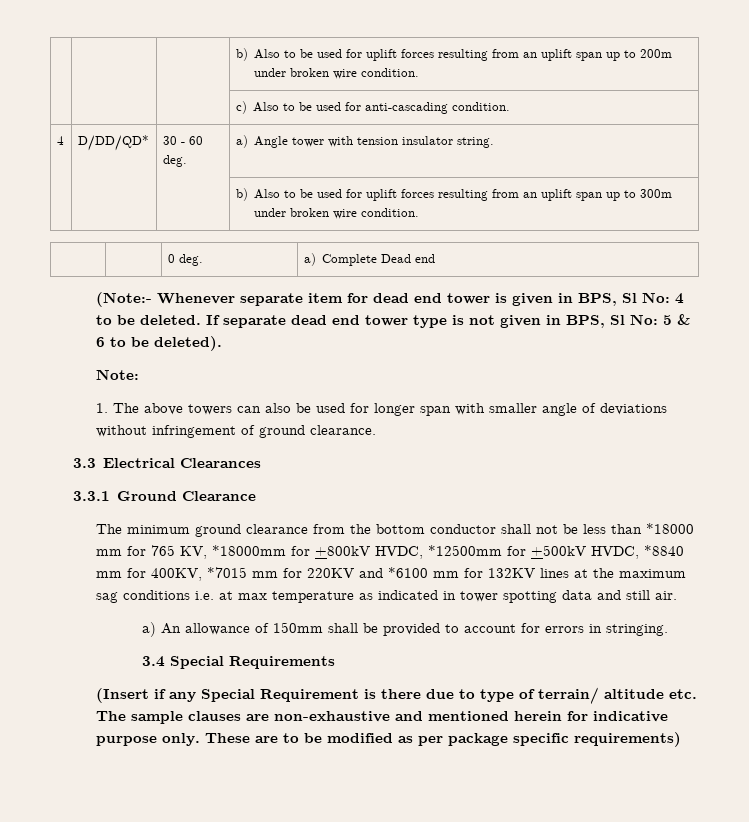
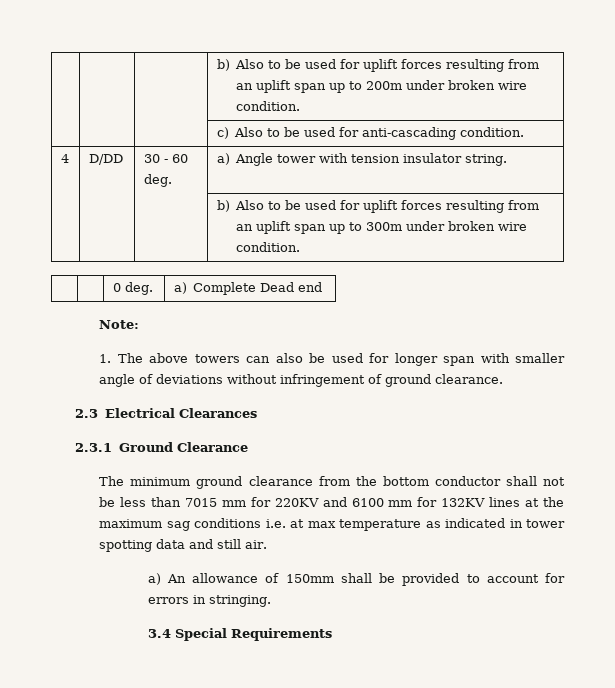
- 4 | D/DD/QD* | 30 - 60 deg. | a) Angle tower with tension insulator string.
+ 4 | D/DD | 30 - 60 deg. | a) Angle tower with tension insulator string.
- (Note:- Whenever separate item for dead end tower is given in BPS, Sl No: 4 to be deleted. If separate dead end tower type is not given in BPS, Sl No: 5 & 6 to be deleted).
- 3.3 Electrical Clearances
+ 2.3 Electrical Clearances
- 3.3.1 Ground Clearance
+ 2.3.1 Ground Clearance
- The minimum ground clearance from the bottom conductor shall not be less than *18000 mm for 765 KV, *18000mm for +800kV HVDC, *12500mm for +500kV HVDC, *8840 mm for 400KV, *7015 mm for 220KV and *6100 mm for 132KV lines at the maximum sag conditions i.e. at max temperature as indicated in tower spotting data and still air.
+ The minimum ground clearance from the bottom conductor shall not be less than 7015 mm for 220KV and 6100 mm for 132KV lines at the maximum sag conditions i.e. at max temperature as indicated in tower spotting data and still air.
- (Insert if any Special Requirement is there due to type of terrain/ altitude etc. The sample clauses are non-exhaustive and mentioned herein for indicative purpose only. These are to be modified as per package specific requirements)

